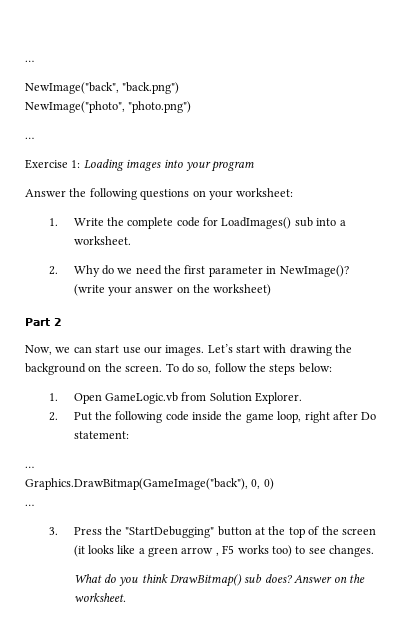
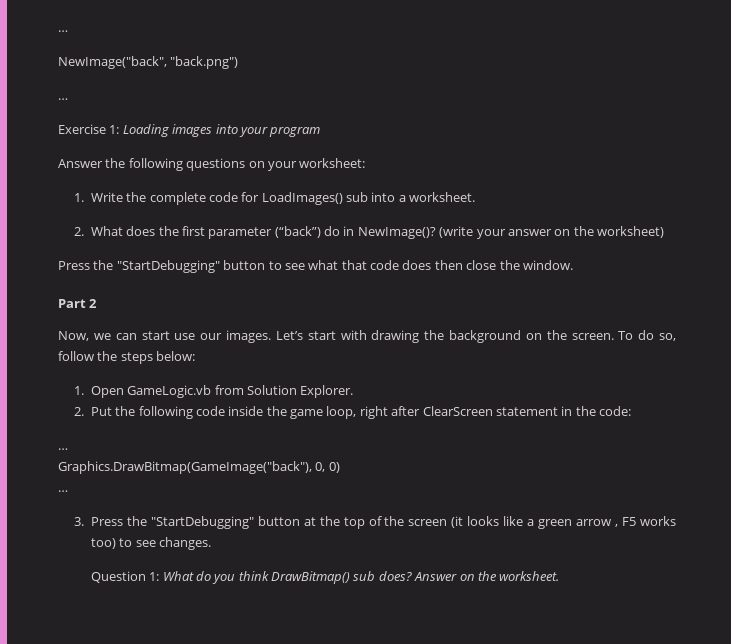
- NewImage("photo", "photo.png")
- 2. Why do we need the first parameter in NewImage()?
+ 2. What does the first parameter (“back”) do in NewImage()?
+ Press the "StartDebugging" button to see what that code does then close the window.
- 2. Put the following code inside the game loop, right after Do statement:
+ 2. Put the following code inside the game loop, right after ClearScreen statement in the code:
- What do you think DrawBitmap() sub does?
+ Question 1: What do you think DrawBitmap() sub does?

